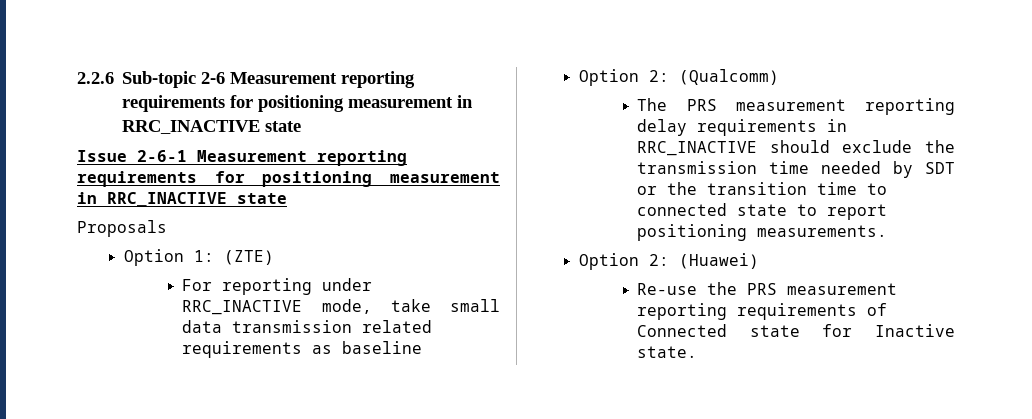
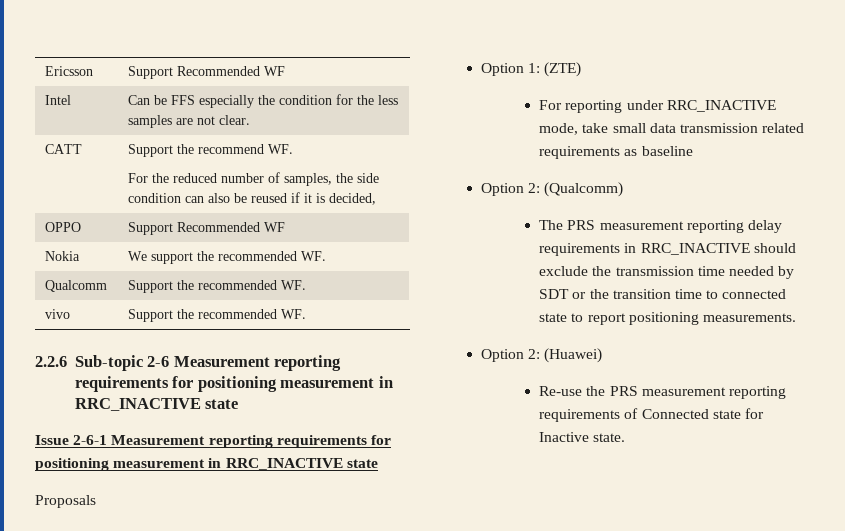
+ Ericsson | Support Recommended WF
+ Intel | Can be FFS especially the condition for the less samples are not clear.
+ CATT | Support the recommend WF.
+ For the reduced number of samples, the side condition can also be reused if it is decided,
+ OPPO | Support Recommended WF
+ Nokia | We support the recommended WF.
+ Qualcomm | Support the recommended WF.
+ vivo | Support the recommended WF.

